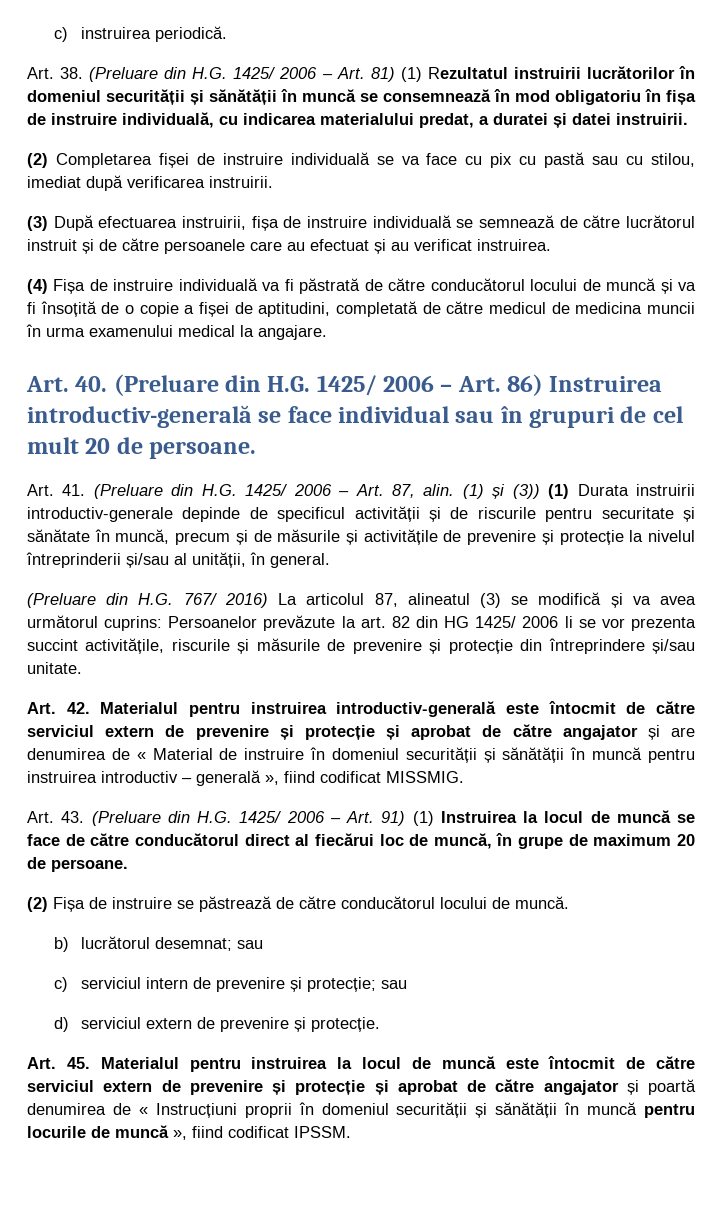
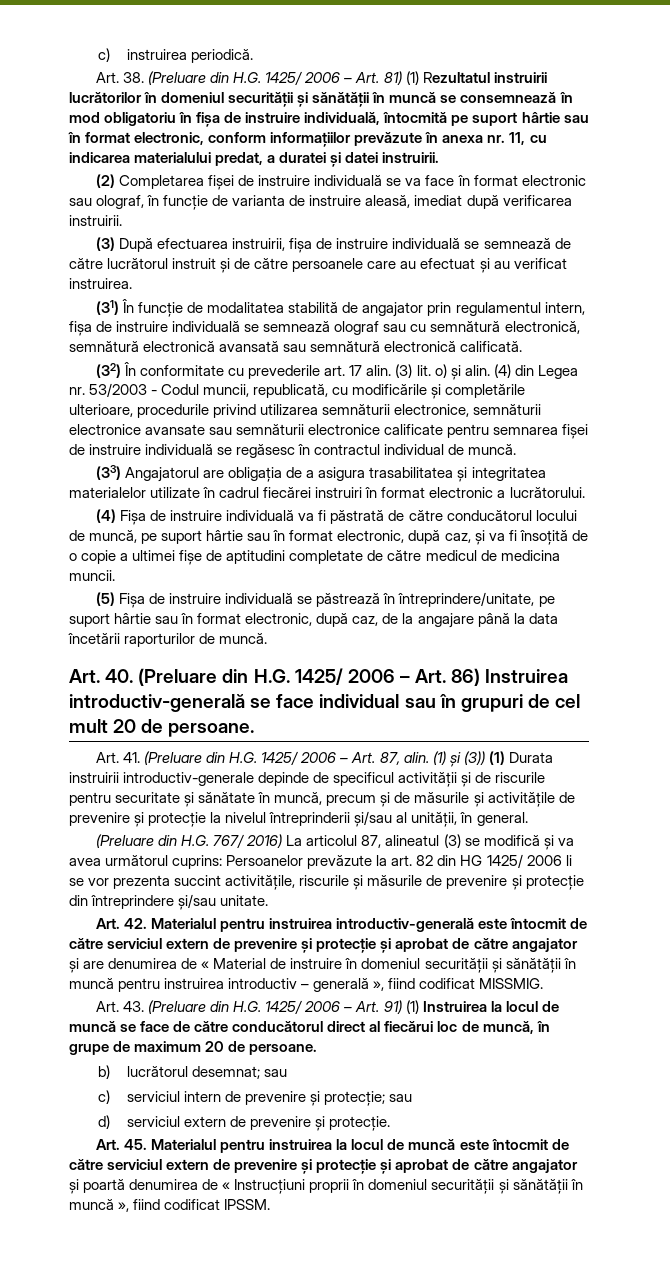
- Art. 38. (Preluare din H.G. 1425/ 2006 – Art. 81) (1) Rezultatul instruirii lucrătorilor în domeniul securității și sănătății în muncă se consemnează în mod obligatoriu în fișa de instruire individuală, cu indicarea materialului predat, a duratei și datei instruirii.
+ Art. 38. (Preluare din H.G. 1425/ 2006 – Art. 81) (1) Rezultatul instruirii lucrătorilor în domeniul securității și sănătății în muncă se consemnează în mod obligatoriu în fișa de instruire individuală, întocmită pe suport hârtie sau în format electronic, conform informațiilor prevăzute în anexa nr. 11, cu indicarea materialului predat, a duratei și datei instruirii.
- (2) Completarea fișei de instruire individuală se va face cu pix cu pastă sau cu stilou, imediat după verificarea instruirii.
+ (2) Completarea fișei de instruire individuală se va face în format electronic sau olograf, în funcție de varianta de instruire aleasă, imediat după verificarea instruirii.
+ (31) În funcție de modalitatea stabilită de angajator prin regulamentul intern, fișa de instruire individuală se semnează olograf sau cu semnătură electronică, semnătură electronică avansată sau semnătură electronică calificată.
+ (32) În conformitate cu prevederile art. 17 alin. (3) lit. o) și alin. (4) din Legea nr. 53/2003 - Codul muncii, republicată, cu modificările și completările ulterioare, procedurile privind utilizarea semnăturii electronice, semnăturii electronice avansate sau semnăturii electronice calificate pentru semnarea fișei de instruire individuală se regăsesc în contractul individual de muncă.
+ (33) Angajatorul are obligația de a asigura trasabilitatea și integritatea materialelor utilizate în cadrul fiecărei instruiri în format electronic a lucrătorului.
- (4) Fișa de instruire individuală va fi păstrată de către conducătorul locului de muncă și va fi însoțită de o copie a fișei de aptitudini, completată de către medicul de medicina muncii în urma examenului medical la angajare.
+ (4) Fișa de instruire individuală va fi păstrată de către conducătorul locului de muncă, pe suport hârtie sau în format electronic, după caz, și va fi însoțită de o copie a ultimei fișe de aptitudini completate de către medicul de medicina muncii.
+ (5) Fișa de instruire individuală se păstrează în întreprindere/unitate, pe suport hârtie sau în format electronic, după caz, de la angajare până la data încetării raporturilor de muncă.
- (2) Fișa de instruire se păstrează de către conducătorul locului de muncă.
- Art. 45. Materialul pentru instruirea la locul de muncă este întocmit de către serviciul extern de prevenire și protecție și aprobat de către angajator și poartă denumirea de « Instrucțiuni proprii în domeniul securității și sănătății în muncă pentru locurile de muncă », fiind codificat IPSSM.
+ Art. 45. Materialul pentru instruirea la locul de muncă este întocmit de către serviciul extern de prevenire și protecție și aprobat de către angajator și poartă denumirea de « Instrucțiuni proprii în domeniul securității și sănătății în muncă », fiind codificat IPSSM.

